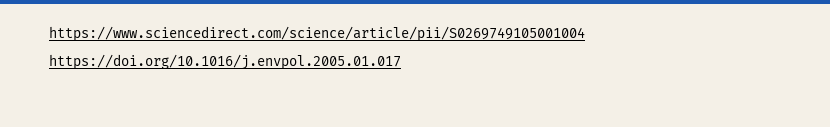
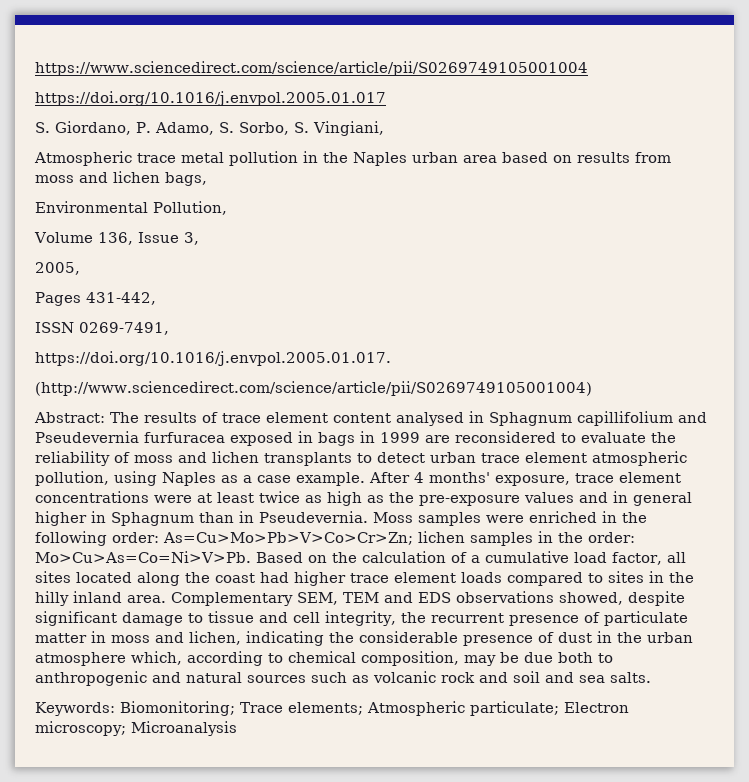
+ S. Giordano, P. Adamo, S. Sorbo, S. Vingiani,
+ Atmospheric trace metal pollution in the Naples urban area based on results from moss and lichen bags,
+ Environmental Pollution,
+ Volume 136, Issue 3,
+ 2005,
+ Pages 431-442,
+ ISSN 0269-7491,
+ https://doi.org/10.1016/j.envpol.2005.01.017.
+ (http://www.sciencedirect.com/science/article/pii/S0269749105001004)
+ Abstract: The results of trace element content analysed in Sphagnum capillifolium and Pseudevernia furfuracea exposed in bags in 1999 are reconsidered to evaluate the reliability of moss and lichen transplants to detect urban trace element atmospheric pollution, using Naples as a case example. After 4 months' exposure, trace element concentrations were at least twice as high as the pre-exposure values and in general higher in Sphagnum than in Pseudevernia. Moss samples were enriched in the following order: As=Cu>Mo>Pb>V>Co>Cr>Zn; lichen samples in the order: Mo>Cu>As=Co=Ni>V>Pb. Based on the calculation of a cumulative load factor, all sites located along the coast had higher trace element loads compared to sites in the hilly inland area. Complementary SEM, TEM and EDS observations showed, despite significant damage to tissue and cell integrity, the recurrent presence of particulate matter in moss and lichen, indicating the considerable presence of dust in the urban atmosphere which, according to chemical composition, may be due both to anthropogenic and natural sources such as volcanic rock and soil and sea salts.
+ Keywords: Biomonitoring; Trace elements; Atmospheric particulate; Electron microscopy; Microanalysis

